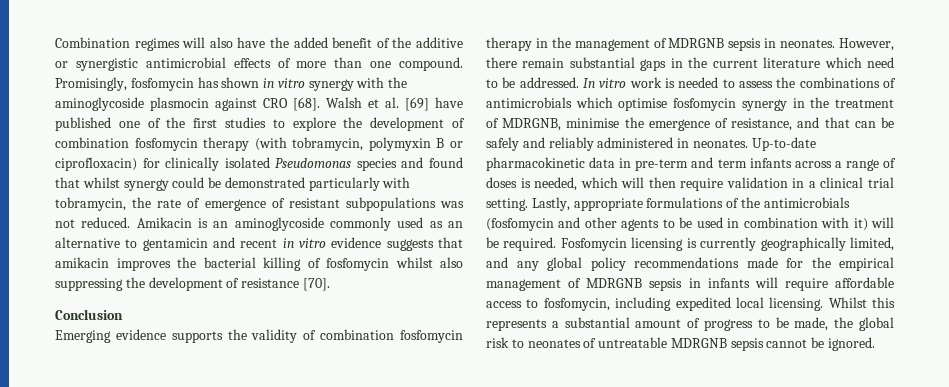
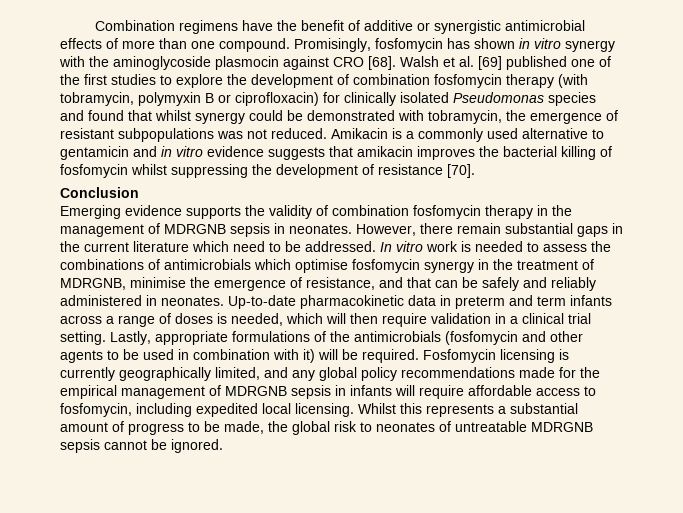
- Combination regimes will also have the added benefit of the additive or synergistic antimicrobial effects of more than one compound.
+ Combination regimens have the benefit of additive or synergistic antimicrobial effects of more than one compound.
- Walsh et al. [69] have published one of the first studies to explore the development of combination fosfomycin therapy (with tobramycin, polymyxin B or ciprofloxacin) for clinically isolated Pseudomonas species and found that whilst synergy could be demonstrated particularly with tobramycin, the rate of emergence of resistant subpopulations was not reduced.
+ Walsh et al. [69] published one of the first studies to explore the development of combination fosfomycin therapy (with tobramycin, polymyxin B or ciprofloxacin) for clinically isolated Pseudomonas species and found that whilst synergy could be demonstrated with tobramycin, the emergence of resistant subpopulations was not reduced.
- Amikacin is an aminoglycoside commonly used as an alternative to gentamicin and recent in vitro evidence suggests that amikacin improves the bacterial killing of fosfomycin whilst also suppressing the development of resistance [70].
+ Amikacin is a commonly used alternative to gentamicin and in vitro evidence suggests that amikacin improves the bacterial killing of fosfomycin whilst suppressing the development of resistance [70].
- Up-to-date pharmacokinetic data in pre-term and term infants across a range of doses is needed, which will then require validation in a clinical trial setting.
+ Up-to-date pharmacokinetic data in preterm and term infants across a range of doses is needed, which will then require validation in a clinical trial setting.

